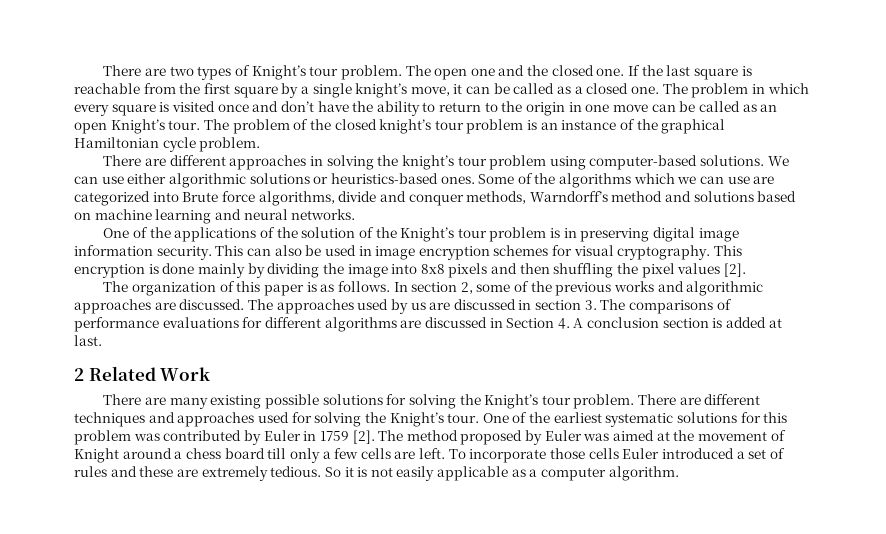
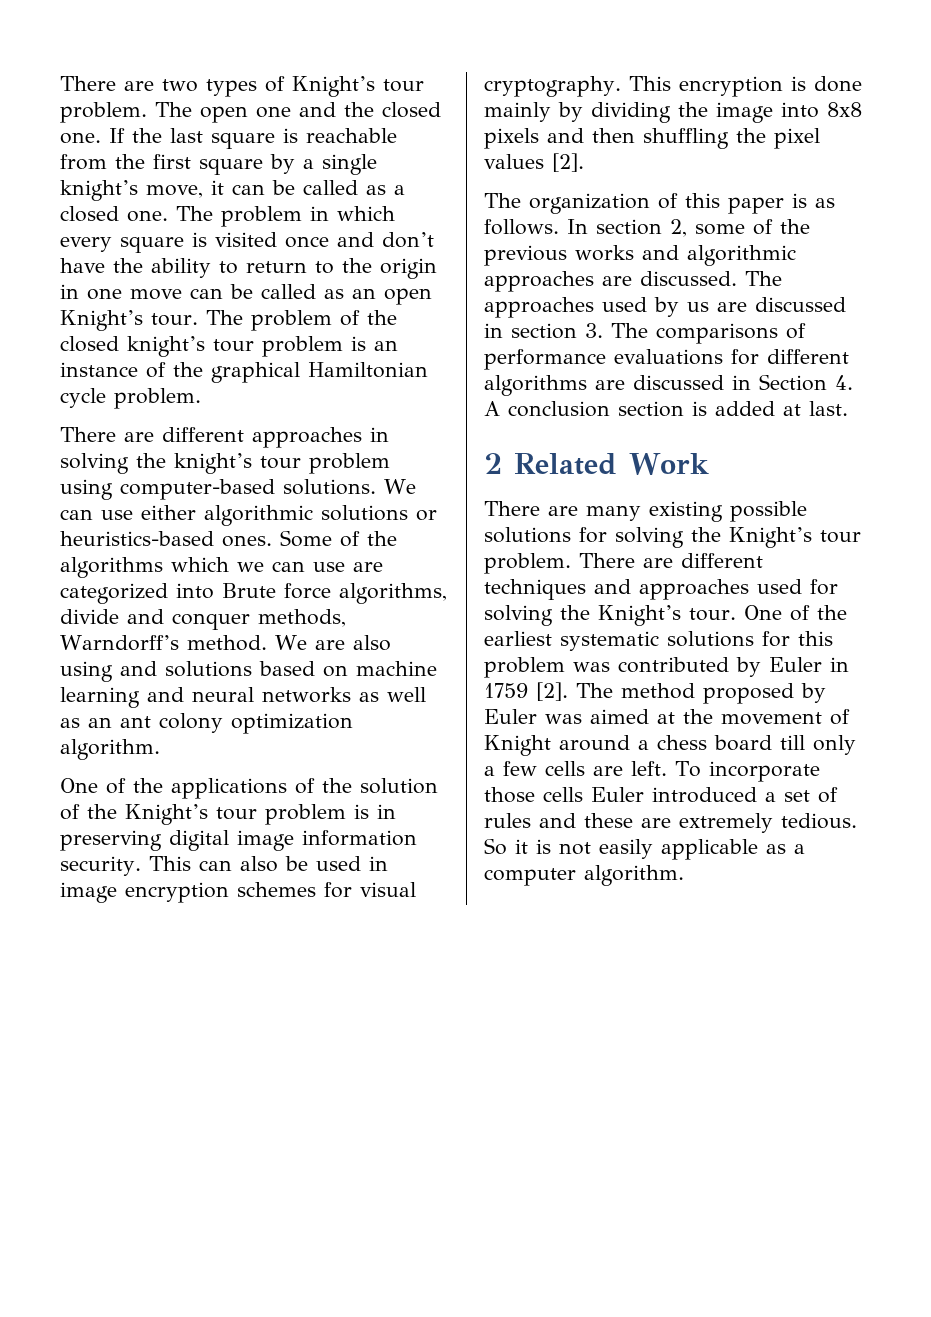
- Some of the algorithms which we can use are categorized into Brute force algorithms, divide and conquer methods, Warndorff’s method and solutions based on machine learning and neural networks.
+ Some of the algorithms which we can use are categorized into Brute force algorithms, divide and conquer methods, Warndorff’s method. We are also using and solutions based on machine learning and neural networks as well as an ant colony optimization algorithm.

